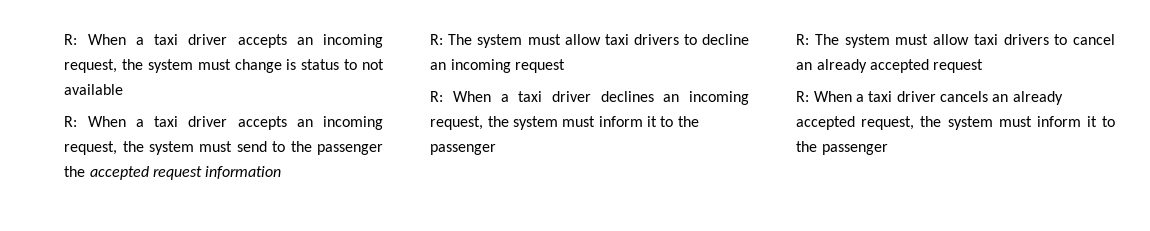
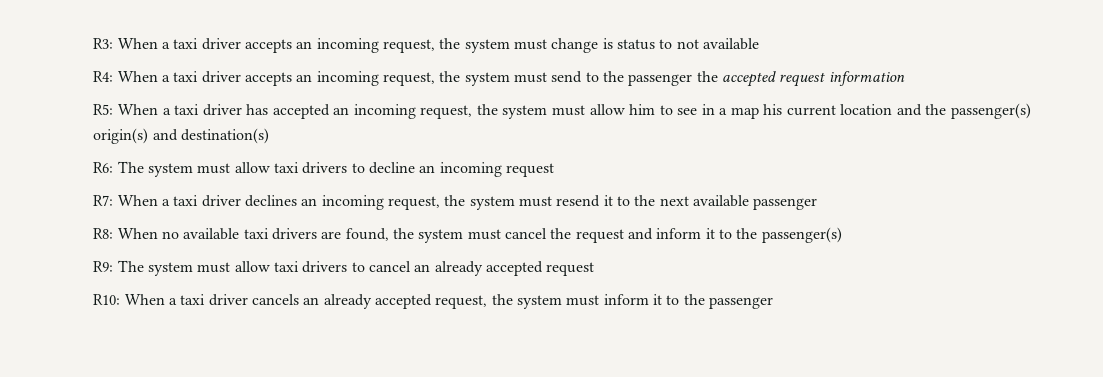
- R: When a taxi driver accepts an incoming request, the system must change is status to not available
+ R3: When a taxi driver accepts an incoming request, the system must change is status to not available
- R: When a taxi driver accepts an incoming request, the system must send to the passenger the accepted request information
+ R4: When a taxi driver accepts an incoming request, the system must send to the passenger the accepted request information
- R: The system must allow taxi drivers to decline an incoming request
+ R5: When a taxi driver has accepted an incoming request, the system must allow him to see in a map his current location and the passenger(s) origin(s) and destination(s)
+ R6: The system must allow taxi drivers to decline an incoming request
- R: When a taxi driver declines an incoming request, the system must inform it to the passenger
- R: The system must allow taxi drivers to cancel an already accepted request
+ R7: When a taxi driver declines an incoming request, the system must resend it to the next available passenger
+ R8: When no available taxi drivers are found, the system must cancel the request and inform it to the passenger(s)
+ R9: The system must allow taxi drivers to cancel an already accepted request
- R: When a taxi driver cancels an already accepted request, the system must inform it to the passenger
+ R10: When a taxi driver cancels an already accepted request, the system must inform it to the passenger

